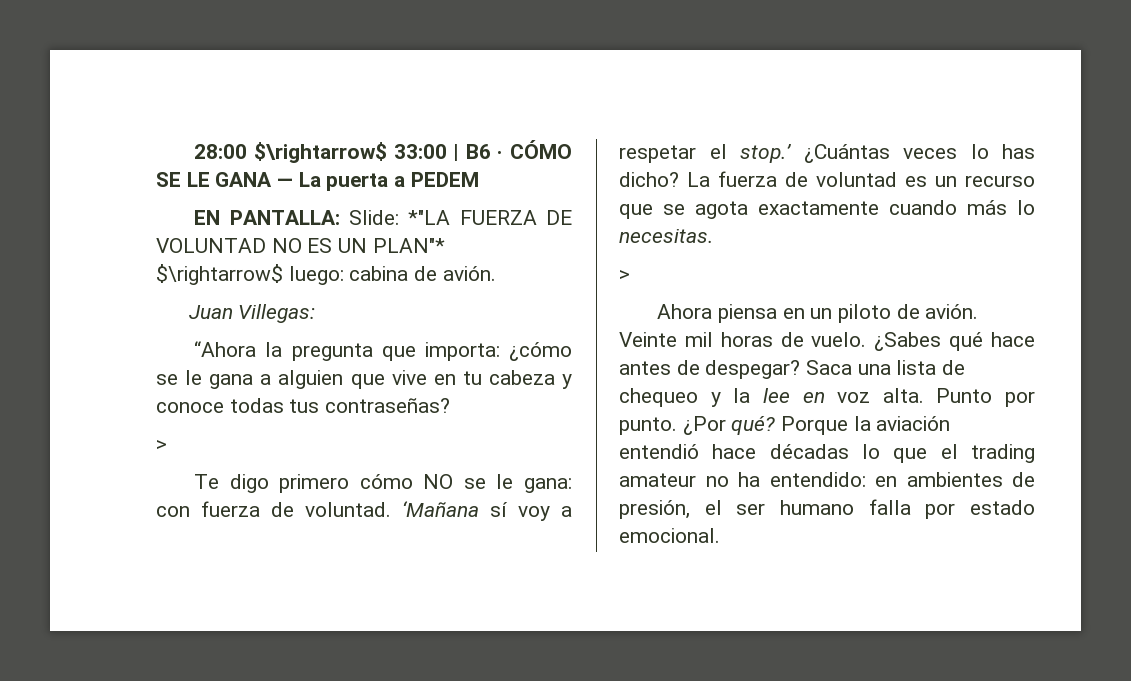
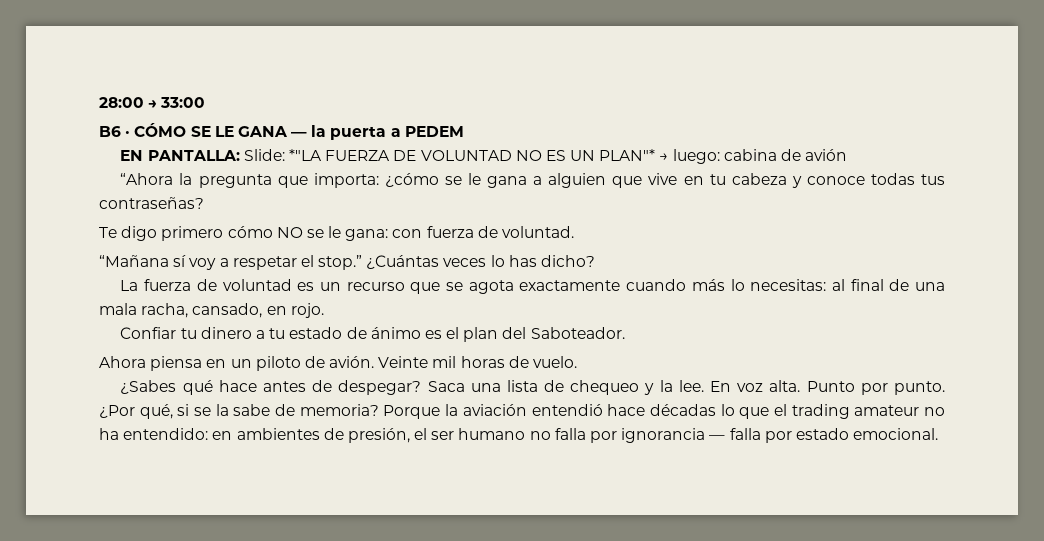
- 28:00 $\rightarrow$ 33:00 | B6 · CÓMO SE LE GANA — La puerta a PEDEM
+ 28:00 → 33:00
+ B6 · CÓMO SE LE GANA — la puerta a PEDEM
- EN PANTALLA: Slide: *"LA FUERZA DE VOLUNTAD NO ES UN PLAN"* $\rightarrow$ luego: cabina de avión.
- Juan Villegas:
+ EN PANTALLA: Slide: *"LA FUERZA DE VOLUNTAD NO ES UN PLAN"* → luego: cabina de avión
  “Ahora la pregunta que importa: ¿cómo se le gana a alguien que vive en tu cabeza y conoce todas tus contraseñas?
- >
- Te digo primero cómo NO se le gana: con fuerza de voluntad. ‘Mañana sí voy a respetar el stop.’
+ Te digo primero cómo NO se le gana: con fuerza de voluntad.
+ “Mañana sí voy a respetar el stop.”
- ¿Cuántas veces lo has dicho? La fuerza de voluntad es un recurso que se agota exactamente cuando más lo necesitas.
- >
+ ¿Cuántas veces lo has dicho?
+ La fuerza de voluntad es un recurso que se agota exactamente cuando más lo necesitas: al final de una mala racha, cansado, en rojo.
+ Confiar tu dinero a tu estado de ánimo es el plan del Saboteador.
- Veinte mil horas de vuelo. ¿Sabes qué hace antes de despegar?
+ Veinte mil horas de vuelo.
+ ¿Sabes qué hace antes de despegar?
- Saca una lista de chequeo y la lee en voz alta.
+ Saca una lista de chequeo y la lee. En voz alta.
- ¿Por qué?
+ ¿Por qué, si se la sabe de memoria?
- Porque la aviación entendió hace décadas lo que el trading amateur no ha entendido: en ambientes de presión, el ser humano falla por estado emocional.
+ Porque la aviación entendió hace décadas lo que el trading amateur no ha entendido: en ambientes de presión, el ser humano no falla por ignorancia — falla por estado emocional.

